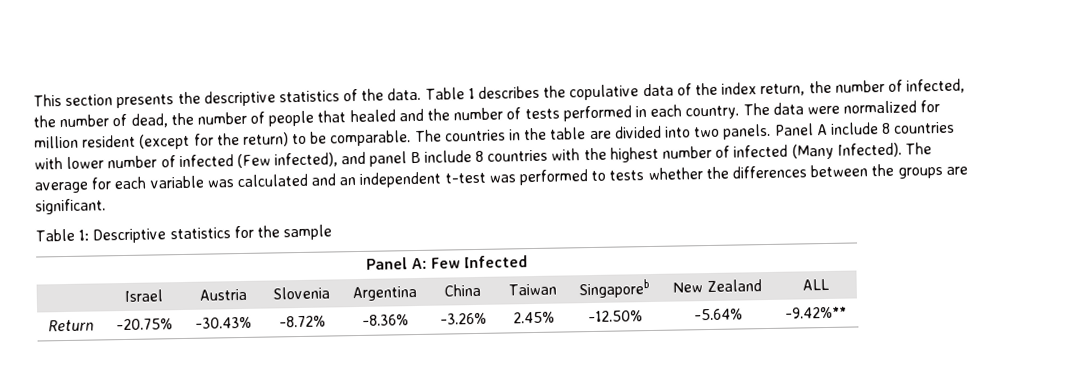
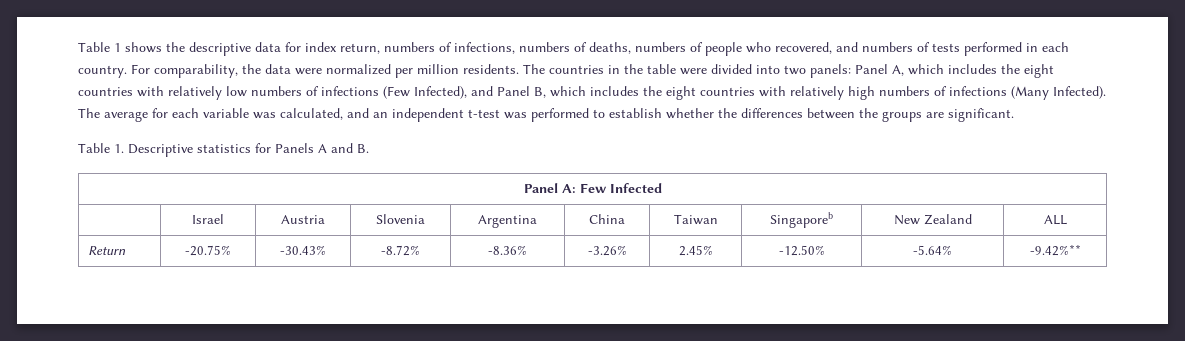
- This section presents the descriptive statistics of the data. Table 1 describes the copulative data of the index return, the number of infected, the number of dead, the number of people that healed and the number of tests performed in each country.
+ Table 1 shows the descriptive data for index return, numbers of infections, numbers of deaths, numbers of people who recovered, and numbers of tests performed in each country.
- The data were normalized for million resident (except for the return) to be comparable.
+ For comparability, the data were normalized per million residents.
- The countries in the table are divided into two panels. Panel A include 8 countries with lower number of infected (Few infected), and panel B include 8 countries with the highest number of infected (Many Infected).
+ The countries in the table were divided into two panels: Panel A, which includes the eight countries with relatively low numbers of infections (Few Infected), and Panel B, which includes the eight countries with relatively high numbers of infections (Many Infected).
- The average for each variable was calculated and an independent t-test was performed to tests whether the differences between the groups are significant.
+ The average for each variable was calculated, and an independent t-test was performed to establish whether the differences between the groups are significant.
- Table 1: Descriptive statistics for the sample
+ Table 1. Descriptive statistics for Panels A and B.

